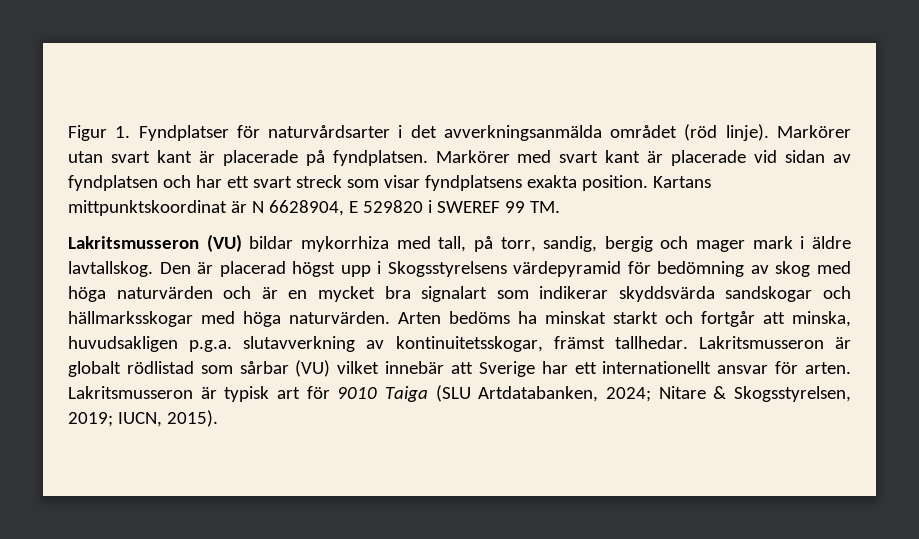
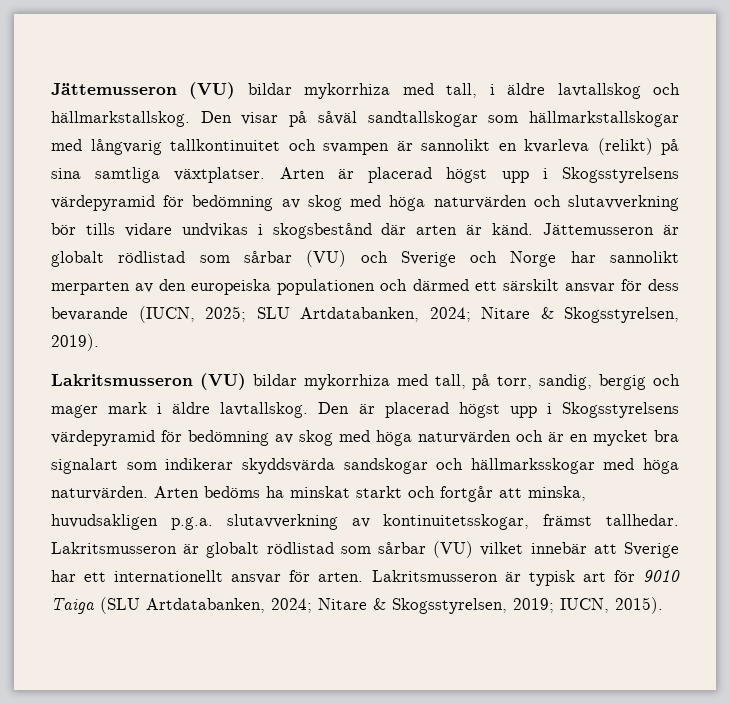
- Figur 1. Fyndplatser för naturvårdsarter i det avverkningsanmälda området (röd linje). Markörer utan svart kant är placerade på fyndplatsen. Markörer med svart kant är placerade vid sidan av fyndplatsen och har ett svart streck som visar fyndplatsens exakta position. Kartans mittpunktskoordinat är N 6628904, E 529820 i SWEREF 99 TM.
+ Jättemusseron (VU) bildar mykorrhiza med tall, i äldre lavtallskog och hällmarkstallskog. Den visar på såväl sandtallskogar som hällmarkstallskogar med långvarig tallkontinuitet och svampen är sannolikt en kvarleva (relikt) på sina samtliga växtplatser. Arten är placerad högst upp i Skogsstyrelsens värdepyramid för bedömning av skog med höga naturvärden och slutavverkning bör tills vidare undvikas i skogsbestånd där arten är känd. Jättemusseron är globalt rödlistad som sårbar (VU) och Sverige och Norge har sannolikt merparten av den europeiska populationen och därmed ett särskilt ansvar för dess bevarande (IUCN, 2025; SLU Artdatabanken, 2024; Nitare & Skogsstyrelsen, 2019).

